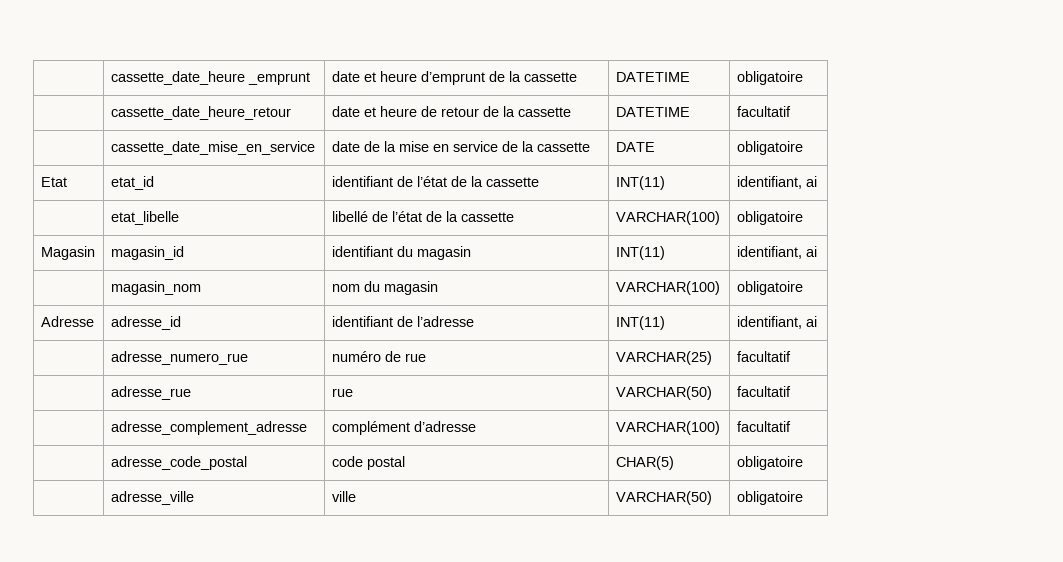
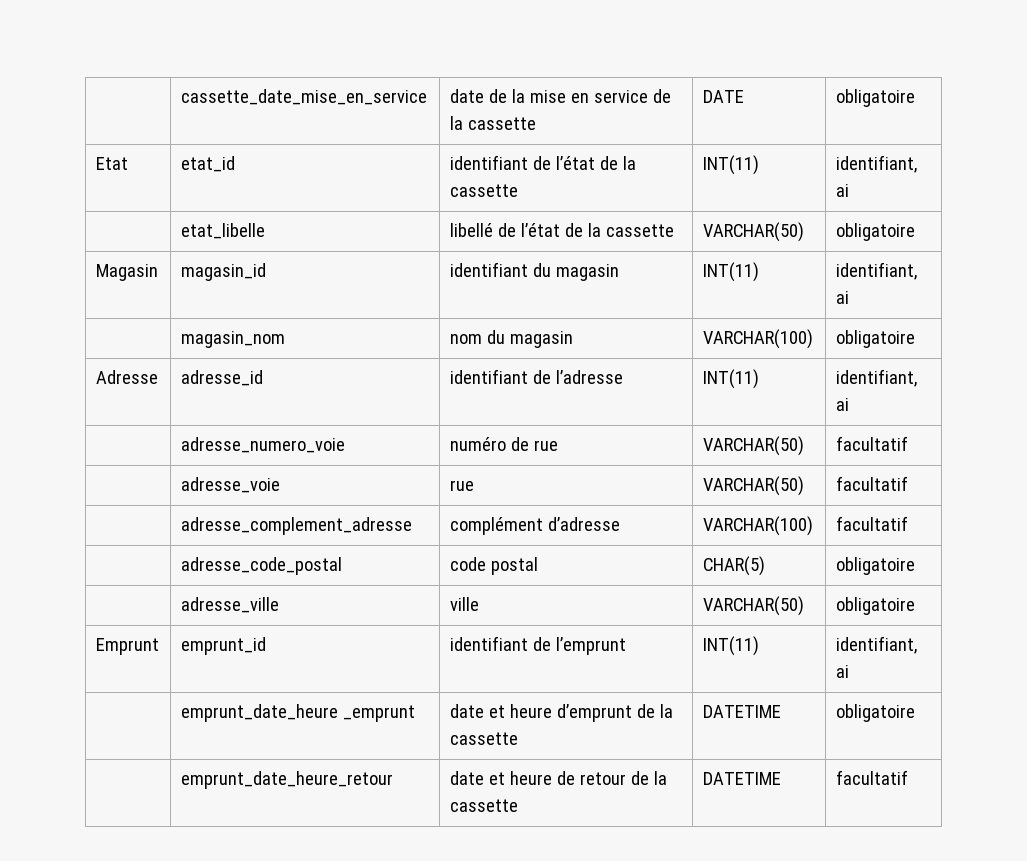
- | cassette_date_heure _emprunt | date et heure d’emprunt de la cassette | DATETIME | obligatoire
- | cassette_date_heure_retour | date et heure de retour de la cassette | DATETIME | facultatif
- | etat_libelle | libellé de l’état de la cassette | VARCHAR(100) | obligatoire
+ | etat_libelle | libellé de l’état de la cassette | VARCHAR(50) | obligatoire
- | adresse_numero_rue | numéro de rue | VARCHAR(25) | facultatif
- | adresse_rue | rue | VARCHAR(50) | facultatif
+ | adresse_numero_voie | numéro de rue | VARCHAR(50) | facultatif
+ | adresse_voie | rue | VARCHAR(50) | facultatif
+ Emprunt | emprunt_id | identifiant de l’emprunt | INT(11) | identifiant, ai
+ | emprunt_date_heure _emprunt | date et heure d’emprunt de la cassette | DATETIME | obligatoire
+ | emprunt_date_heure_retour | date et heure de retour de la cassette | DATETIME | facultatif

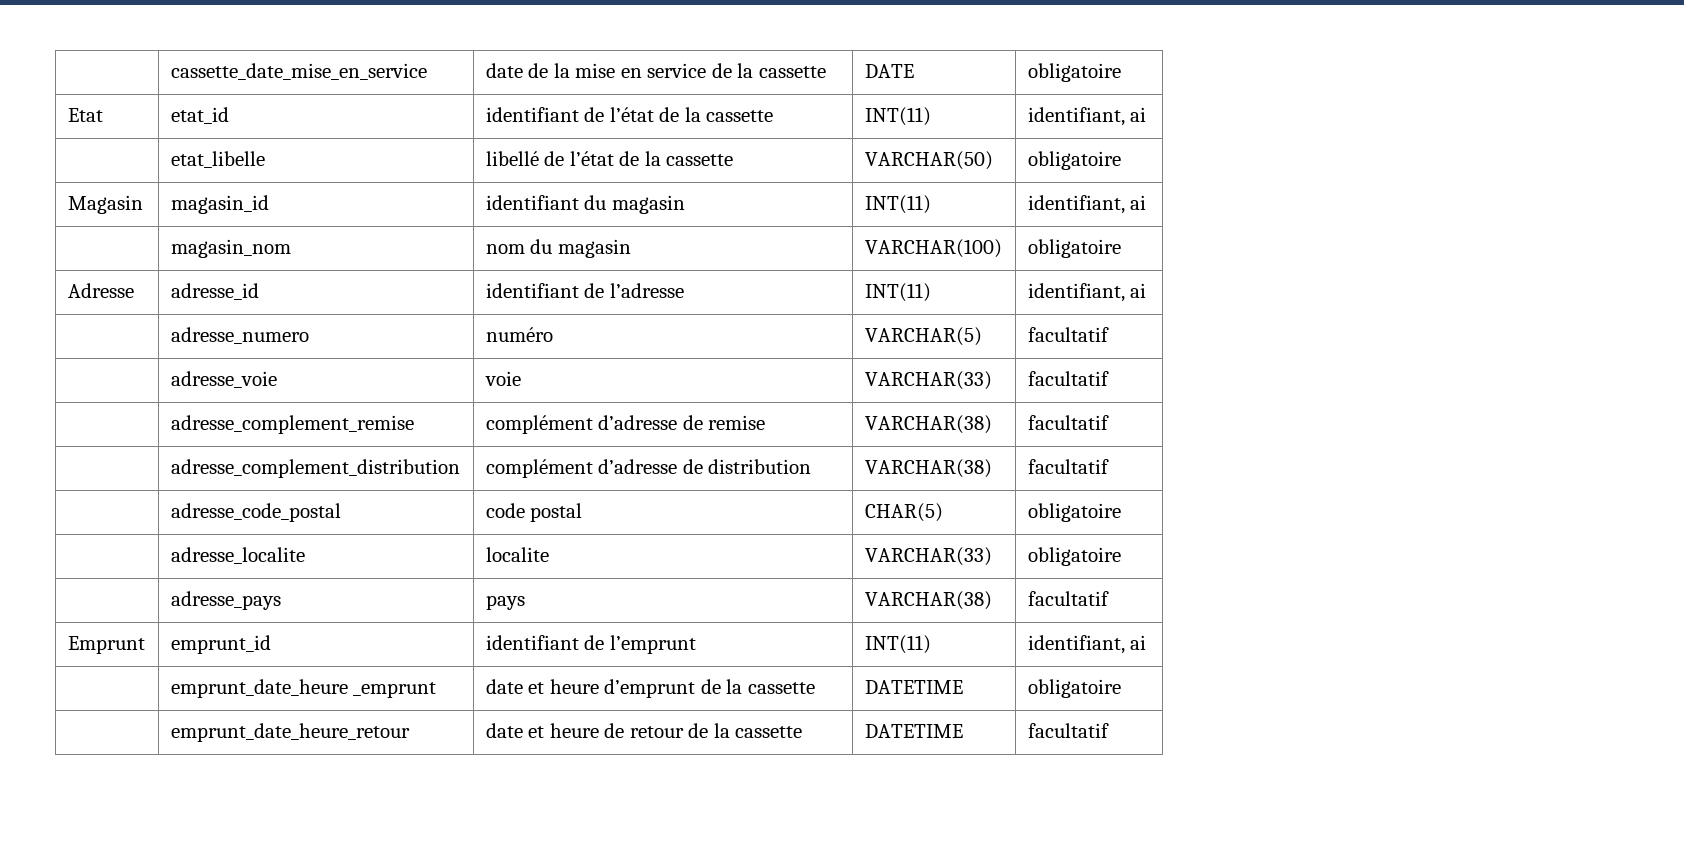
- | adresse_numero_voie | numéro de rue | VARCHAR(50) | facultatif
+ | adresse_numero | numéro | VARCHAR(5) | facultatif
- | adresse_voie | rue | VARCHAR(50) | facultatif
- | adresse_complement_adresse | complément d’adresse | VARCHAR(100) | facultatif
+ | adresse_voie | voie | VARCHAR(33) | facultatif
+ | adresse_complement_remise | complément d’adresse de remise | VARCHAR(38) | facultatif
+ | adresse_complement_distribution | complément d’adresse de distribution | VARCHAR(38) | facultatif
- | adresse_ville | ville | VARCHAR(50) | obligatoire
+ | adresse_localite | localite | VARCHAR(33) | obligatoire
+ | adresse_pays | pays | VARCHAR(38) | facultatif

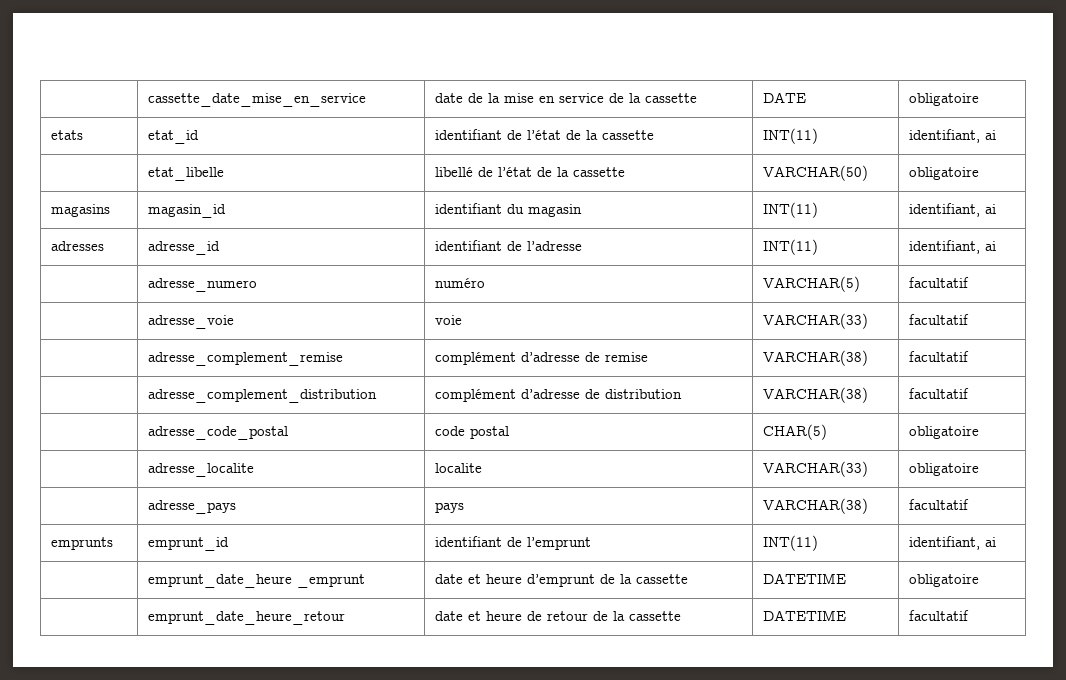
- Etat | etat_id | identifiant de l’état de la cassette | INT(11) | identifiant, ai
+ etats | etat_id | identifiant de l’état de la cassette | INT(11) | identifiant, ai
- Magasin | magasin_id | identifiant du magasin | INT(11) | identifiant, ai
+ magasins | magasin_id | identifiant du magasin | INT(11) | identifiant, ai
- | magasin_nom | nom du magasin | VARCHAR(100) | obligatoire
- Adresse | adresse_id | identifiant de l’adresse | INT(11) | identifiant, ai
+ adresses | adresse_id | identifiant de l’adresse | INT(11) | identifiant, ai
- Emprunt | emprunt_id | identifiant de l’emprunt | INT(11) | identifiant, ai
+ emprunts | emprunt_id | identifiant de l’emprunt | INT(11) | identifiant, ai

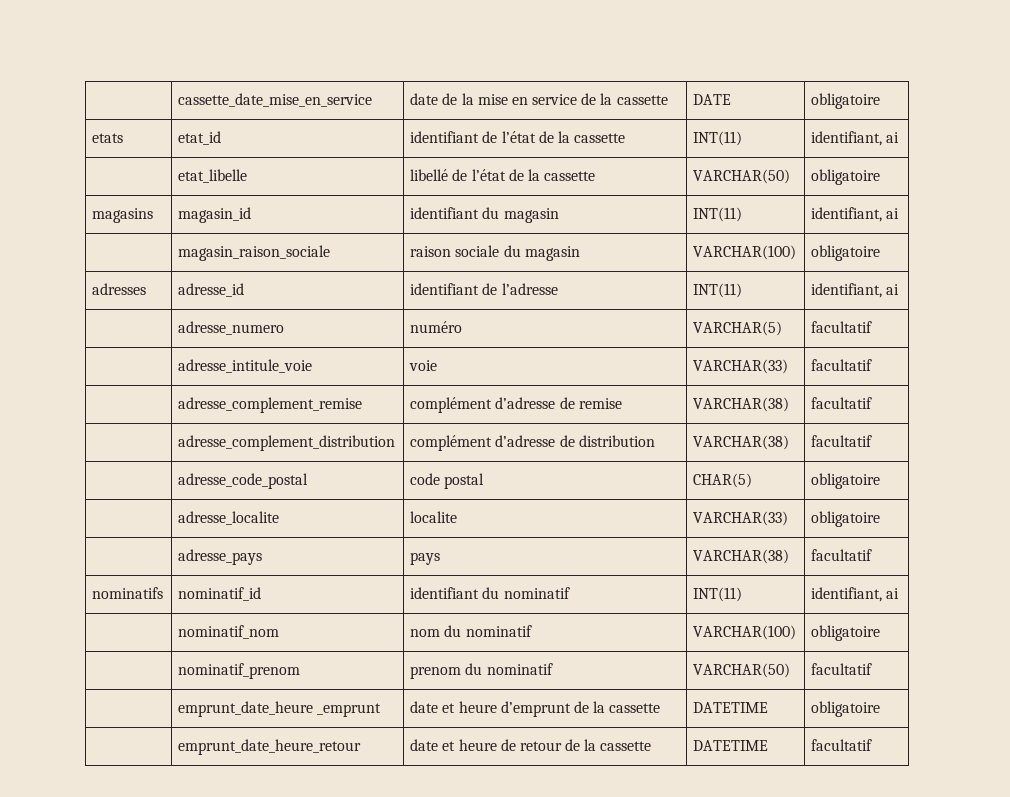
+ | magasin_raison_sociale | raison sociale du magasin | VARCHAR(100) | obligatoire
- | adresse_voie | voie | VARCHAR(33) | facultatif
+ | adresse_intitule_voie | voie | VARCHAR(33) | facultatif
- emprunts | emprunt_id | identifiant de l’emprunt | INT(11) | identifiant, ai
+ nominatifs | nominatif_id | identifiant du nominatif | INT(11) | identifiant, ai
+ | nominatif_nom | nom du nominatif | VARCHAR(100) | obligatoire
+ | nominatif_prenom | prenom du nominatif | VARCHAR(50) | facultatif

